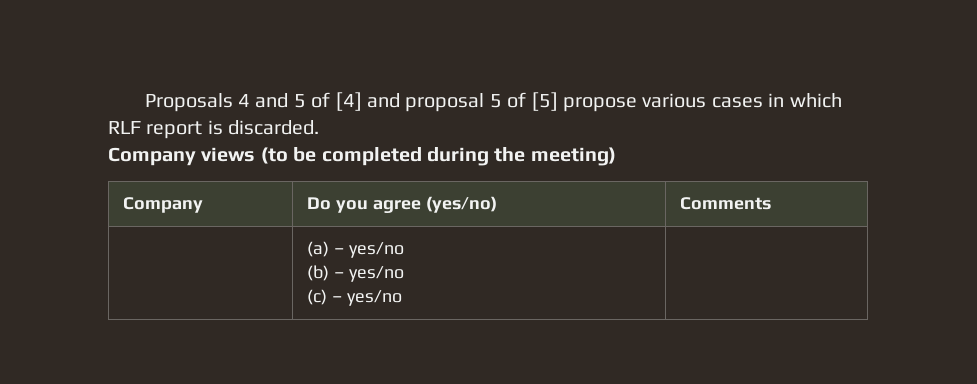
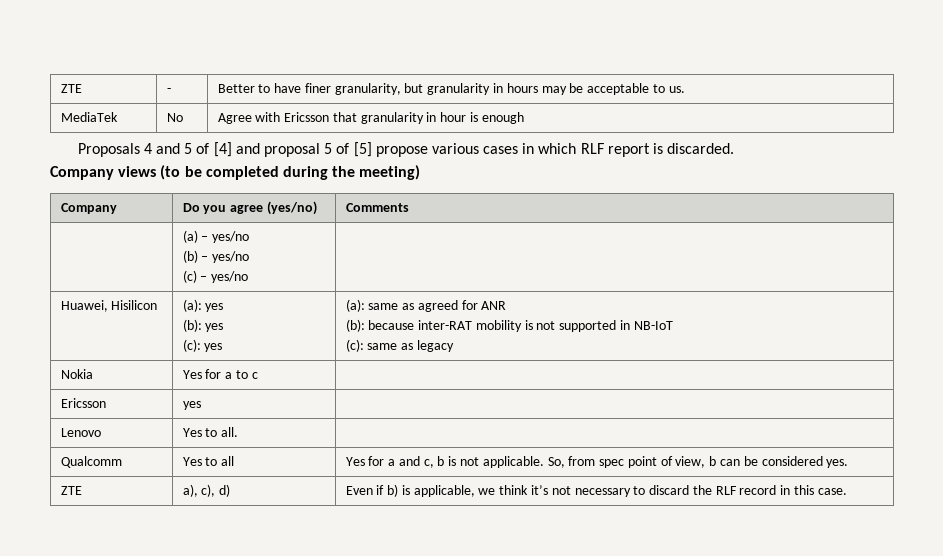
+ ZTE | - | Better to have finer granularity, but granularity in hours may be acceptable to us.
+ MediaTek | No | Agree with Ericsson that granularity in hour is enough
+ Huawei, Hisilicon | (a): yes
+ (b): yes
+ (c): yes | (a): same as agreed for ANR
+ (b): because inter-RAT mobility is not supported in NB-IoT
+ (c): same as legacy
+ Nokia | Yes for a to c |
+ Ericsson | yes |
+ Lenovo | Yes to all. |
+ Qualcomm | Yes to all | Yes for a and c, b is not applicable. So, from spec point of view, b can be considered yes.
+ ZTE | a), c), d) | Even if b) is applicable, we think it’s not necessary to discard the RLF record in this case.

